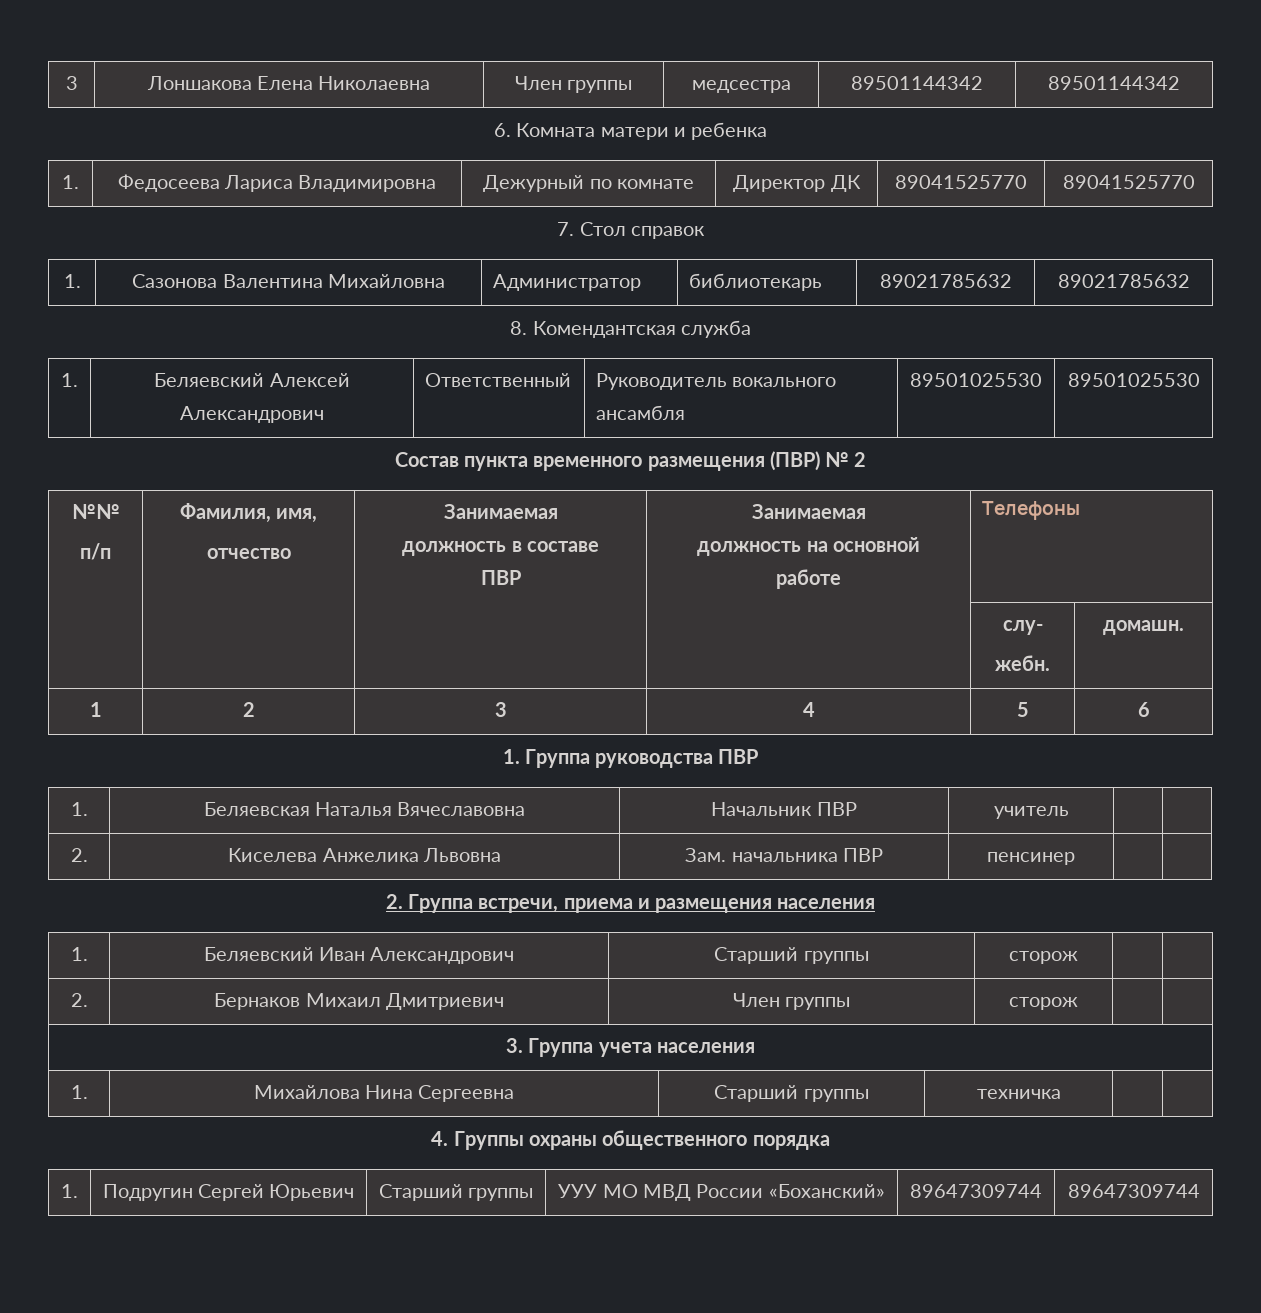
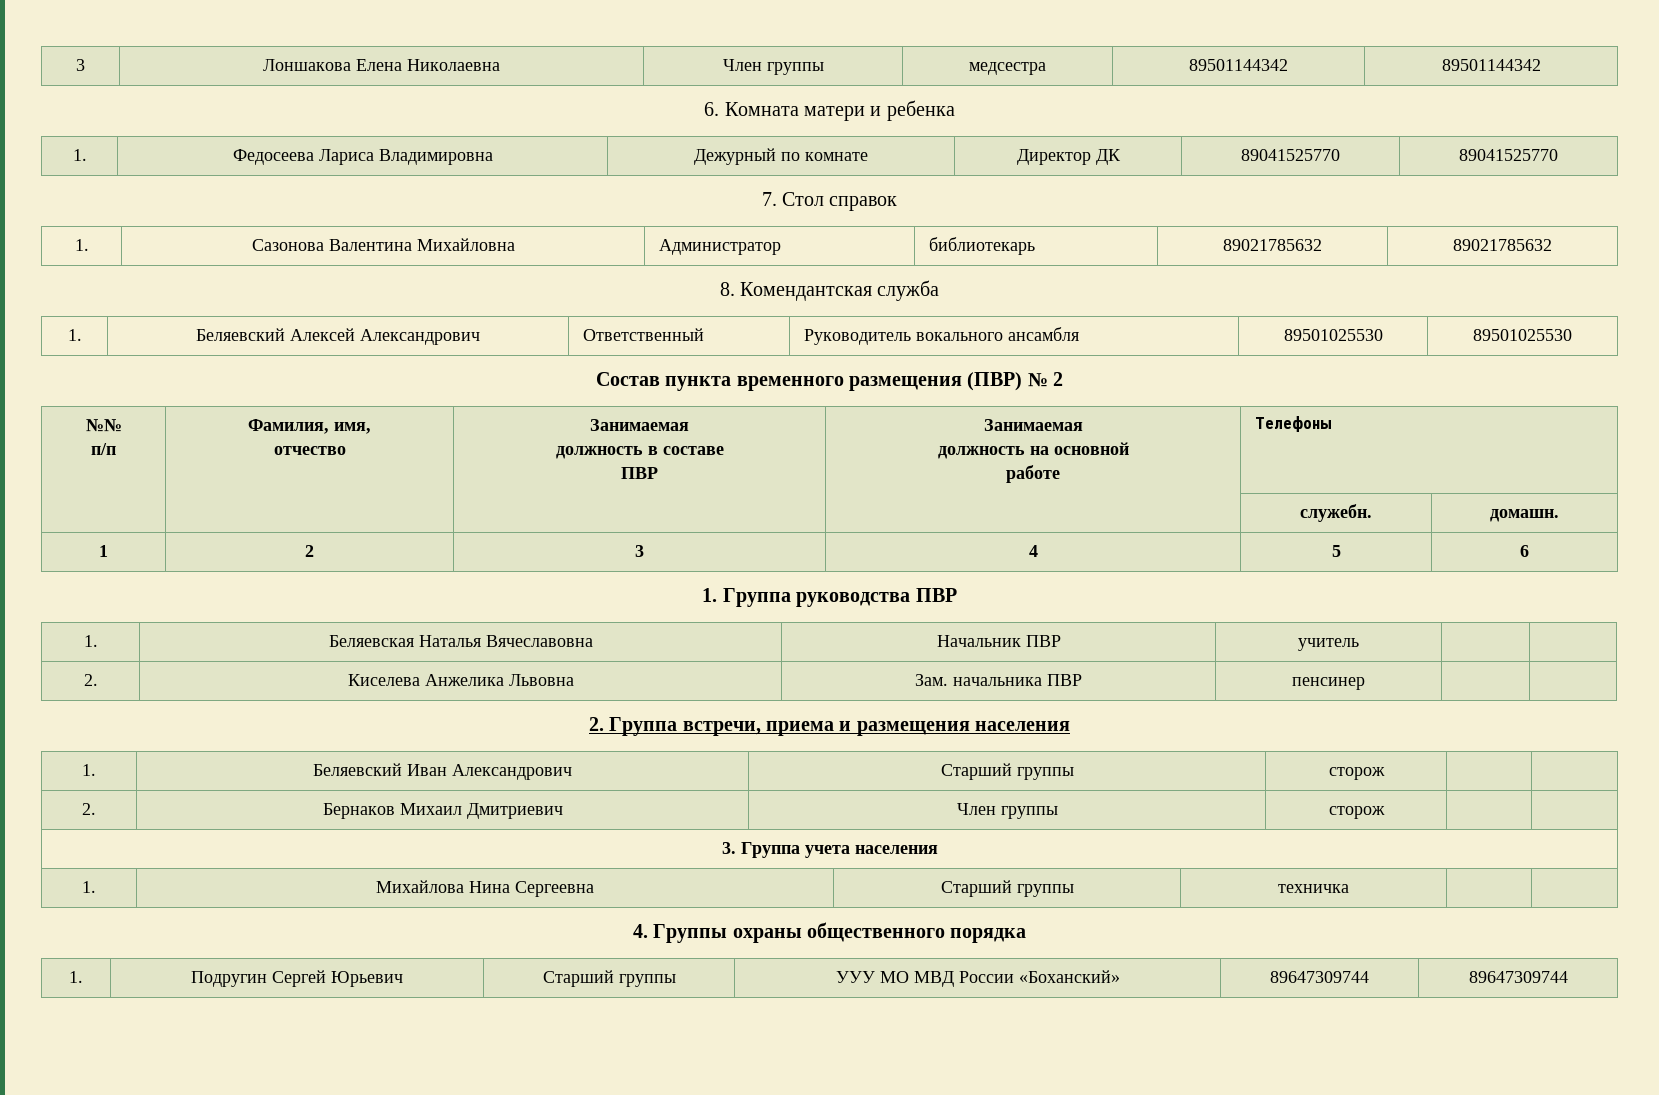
- | | | | слу-
- жебн. | домашн.
+ | | | | служебн. | домашн.

